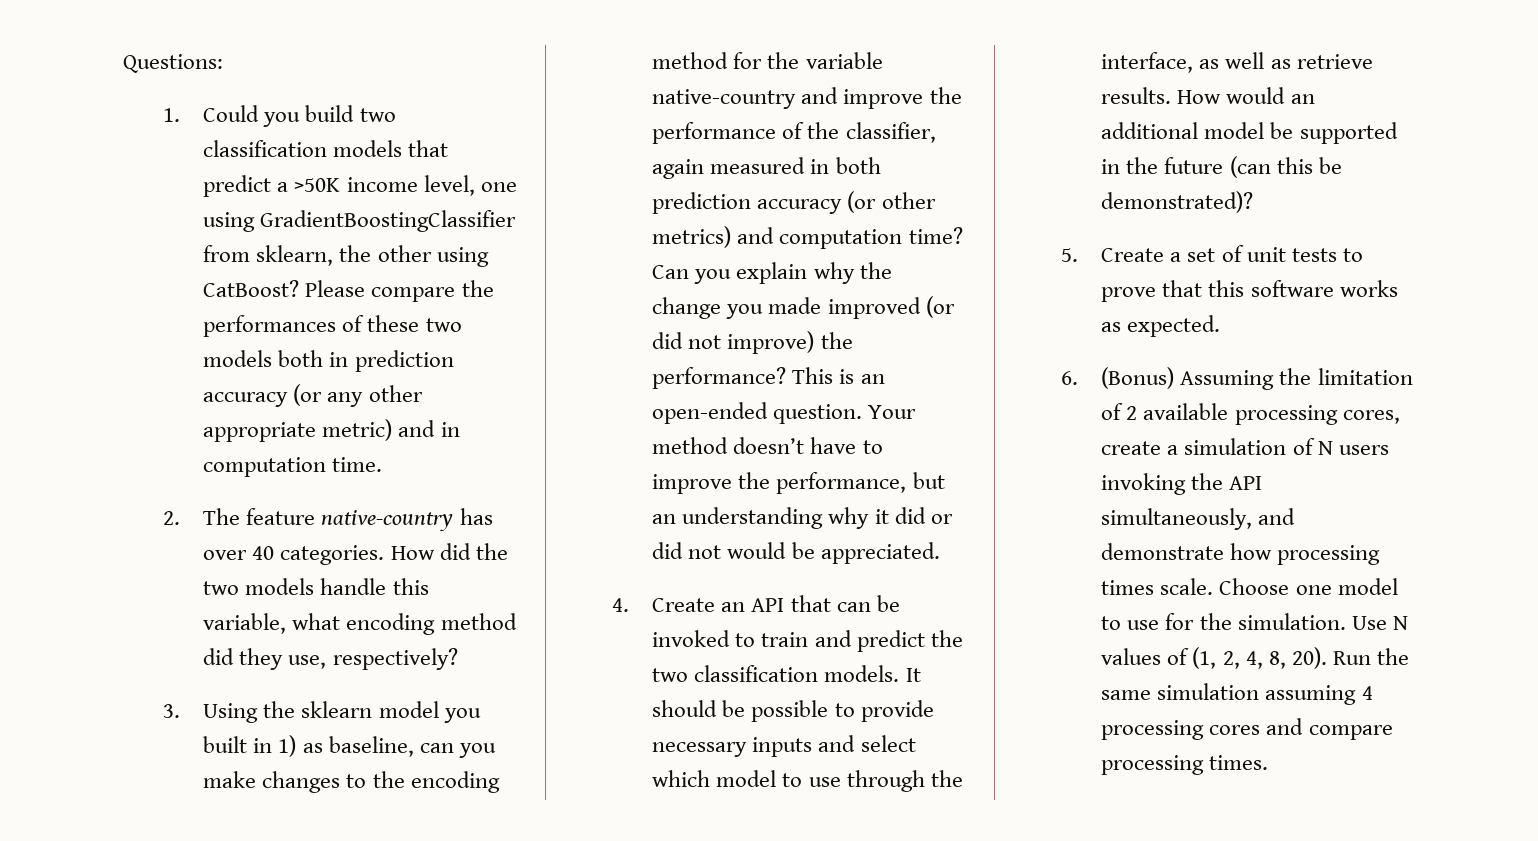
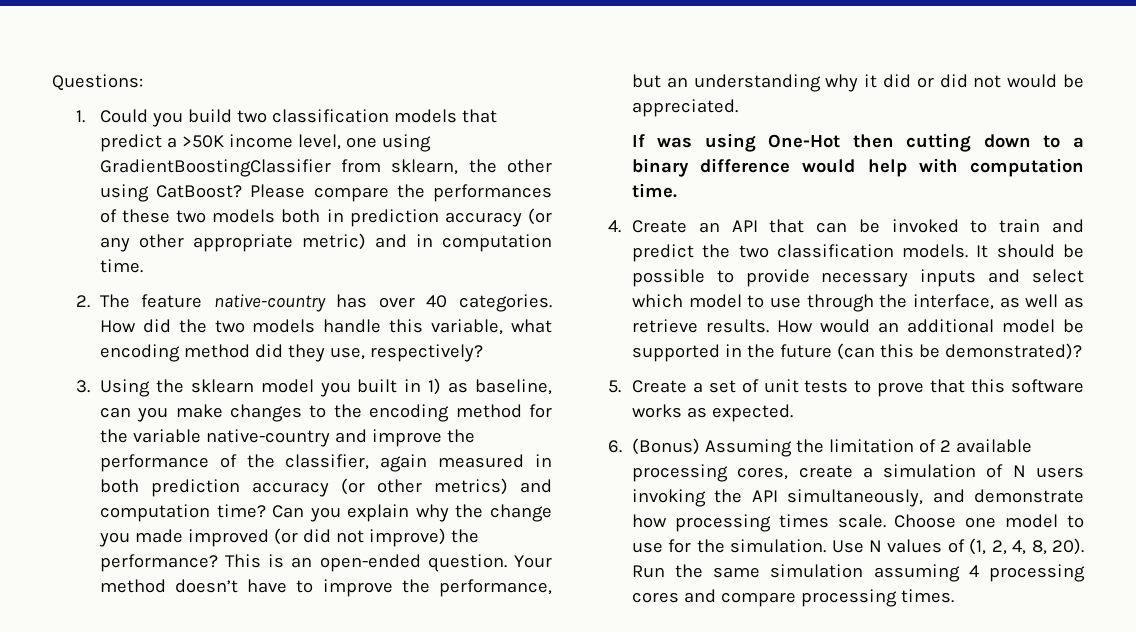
+ If was using One-Hot then cutting down to a binary difference would help with computation time.

